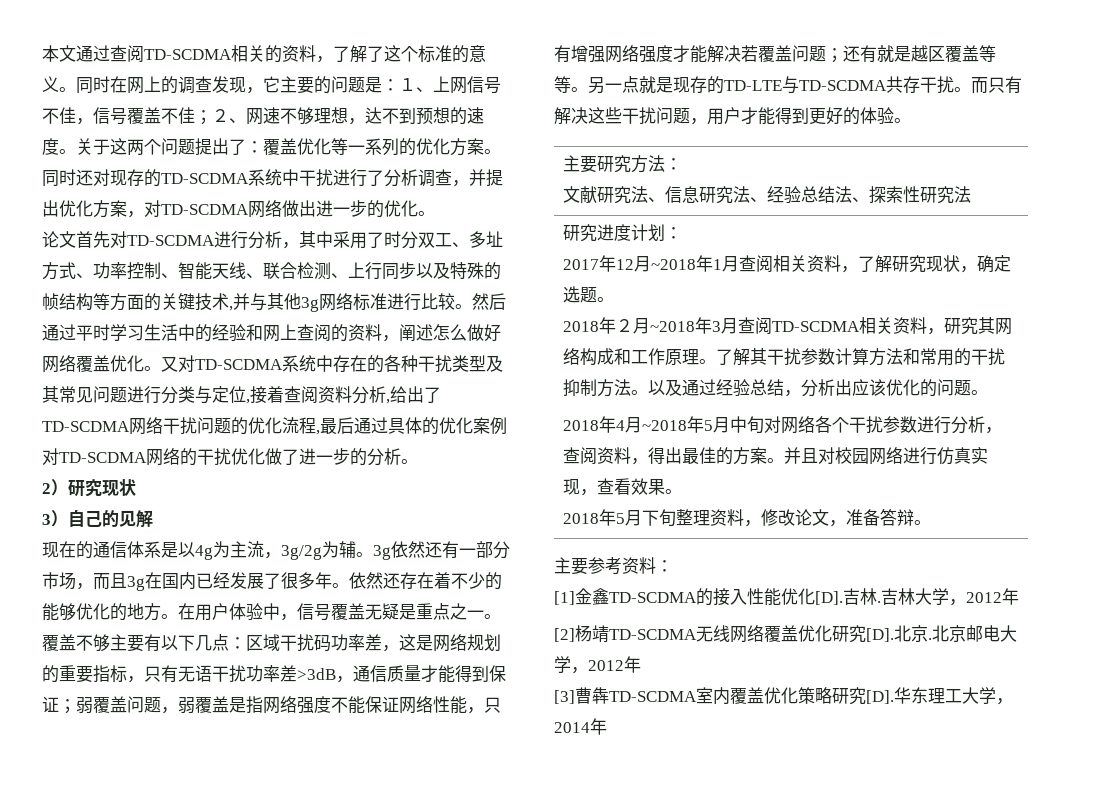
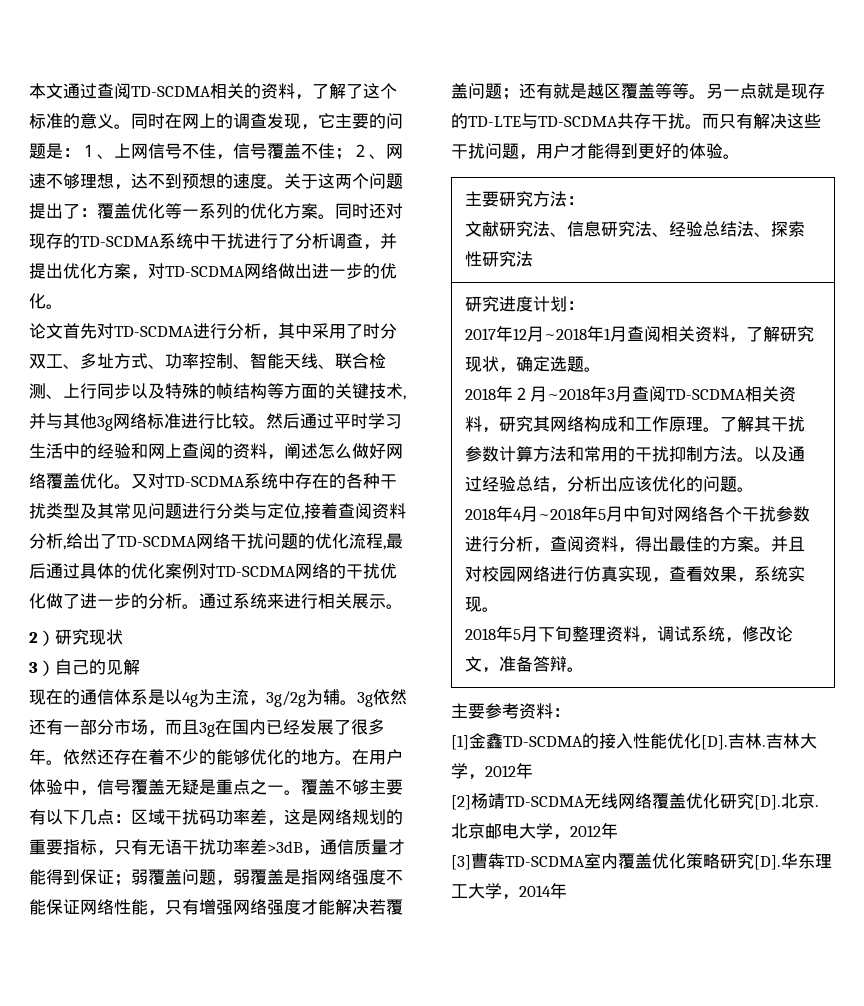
+ 通过系统来进行相关展示。
- 并且对校园网络进行仿真实现，查看效果。
+ 并且对校园网络进行仿真实现，查看效果，系统实现。
- 2018年5月下旬整理资料，修改论文，准备答辩。
+ 2018年5月下旬整理资料，调试系统，修改论文，准备答辩。

